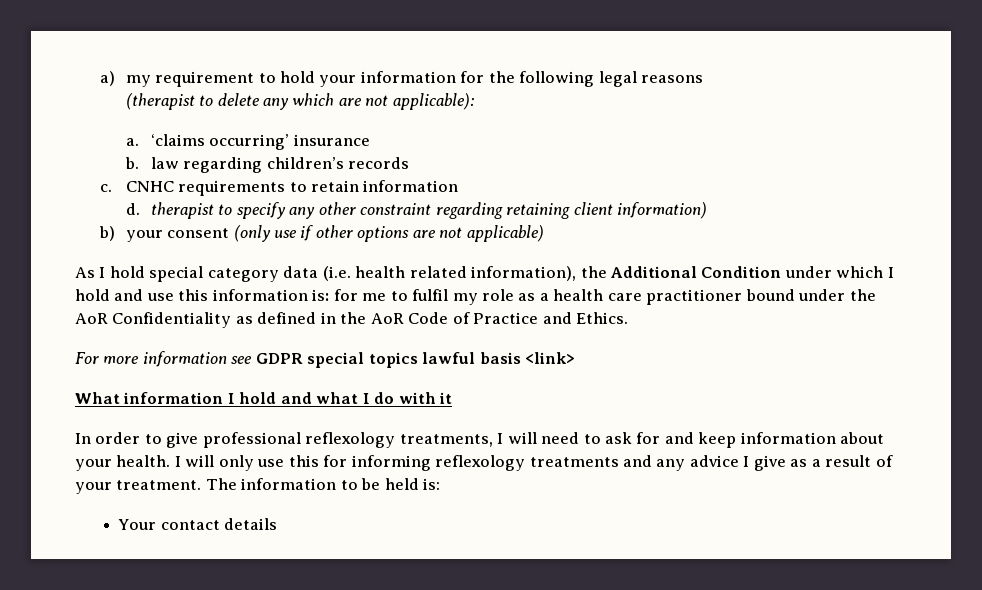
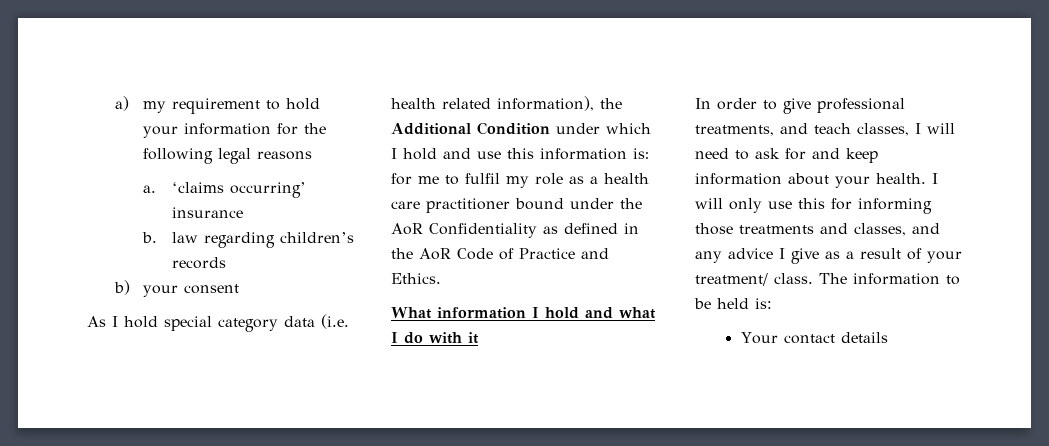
- (therapist to delete any which are not applicable):
- c. CNHC requirements to retain information
- d. therapist to specify any other constraint regarding retaining client information)
- b) your consent (only use if other options are not applicable)
+ b) your consent
- For more information see GDPR special topics lawful basis <link>
- In order to give professional reflexology treatments, I will need to ask for and keep information about your health.
+ In order to give professional treatments, and teach classes, I will need to ask for and keep information about your health.
- I will only use this for informing reflexology treatments and any advice I give as a result of your treatment.
+ I will only use this for informing those treatments and classes, and any advice I give as a result of your treatment/ class.

